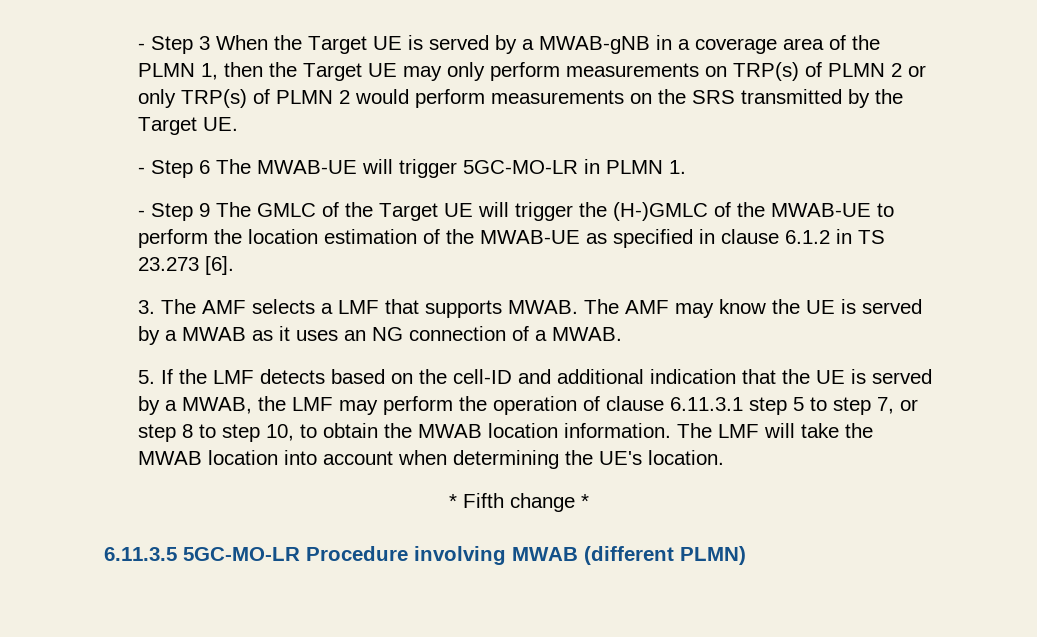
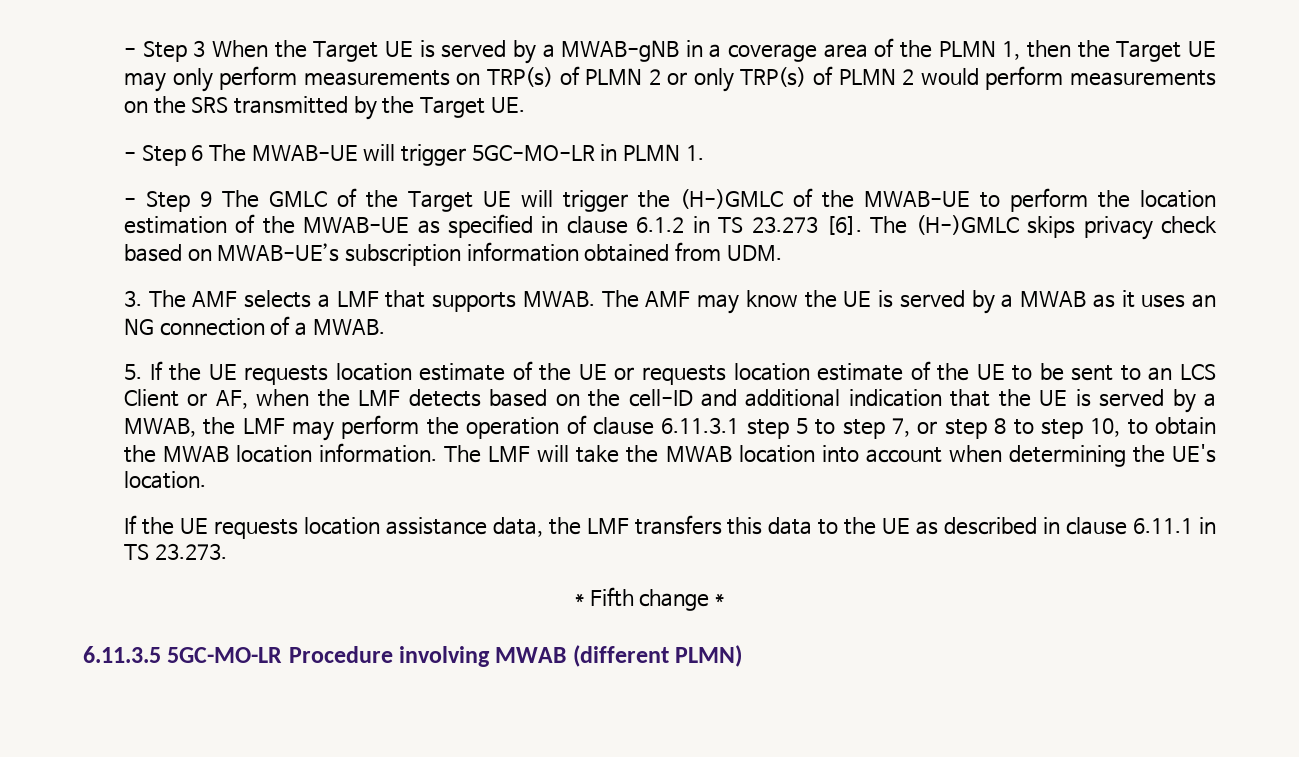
+ The (H-)GMLC skips privacy check based on MWAB-UE’s subscription information obtained from UDM.
- 5. If the LMF detects based on the cell-ID and additional indication that the UE is served by a MWAB, the LMF may perform the operation of clause 6.11.3.1 step 5 to step 7, or step 8 to step 10, to obtain the MWAB location information.
+ 5. If the UE requests location estimate of the UE or requests location estimate of the UE to be sent to an LCS Client or AF, when the LMF detects based on the cell-ID and additional indication that the UE is served by a MWAB, the LMF may perform the operation of clause 6.11.3.1 step 5 to step 7, or step 8 to step 10, to obtain the MWAB location information.
+ If the UE requests location assistance data, the LMF transfers this data to the UE as described in clause 6.11.1 in TS 23.273.

